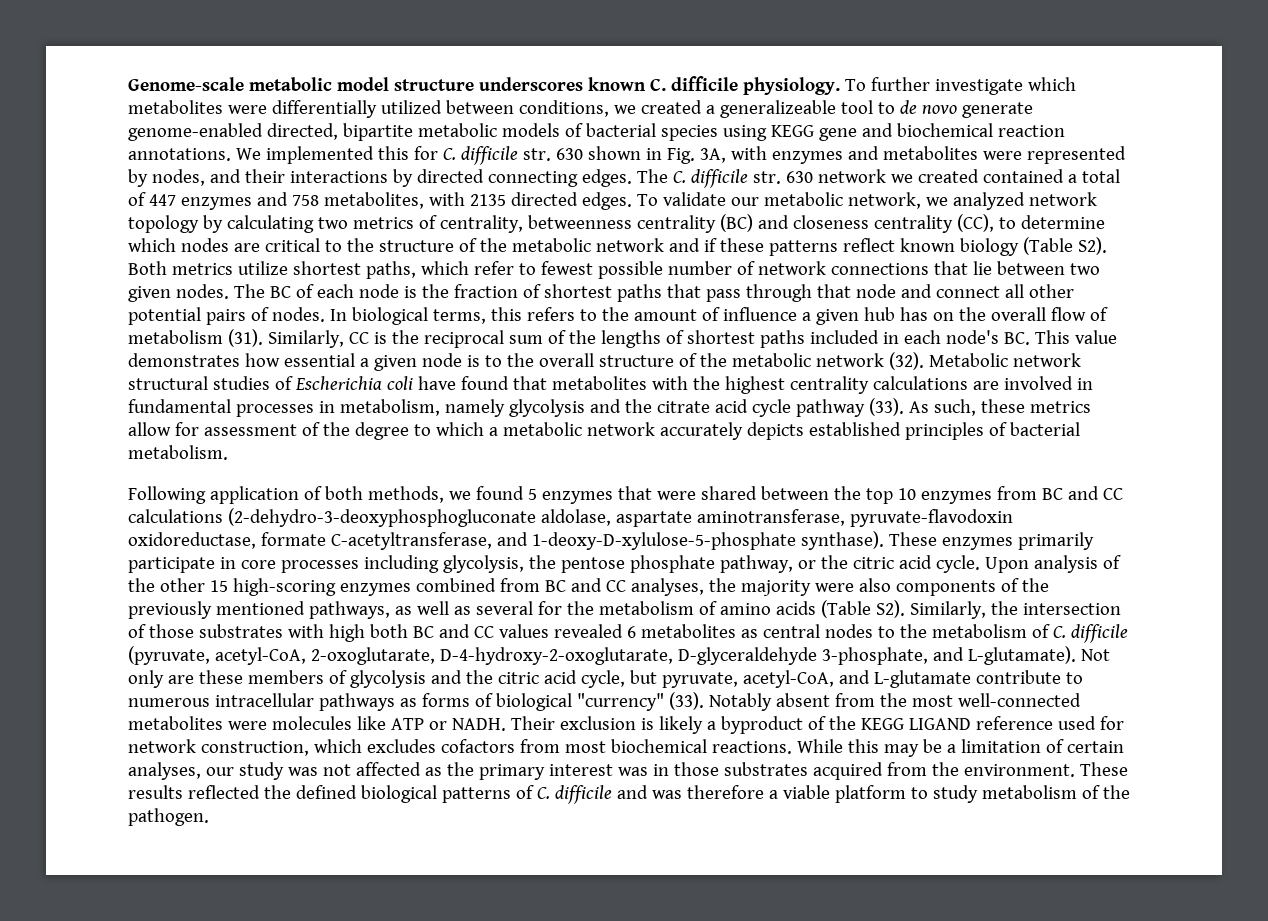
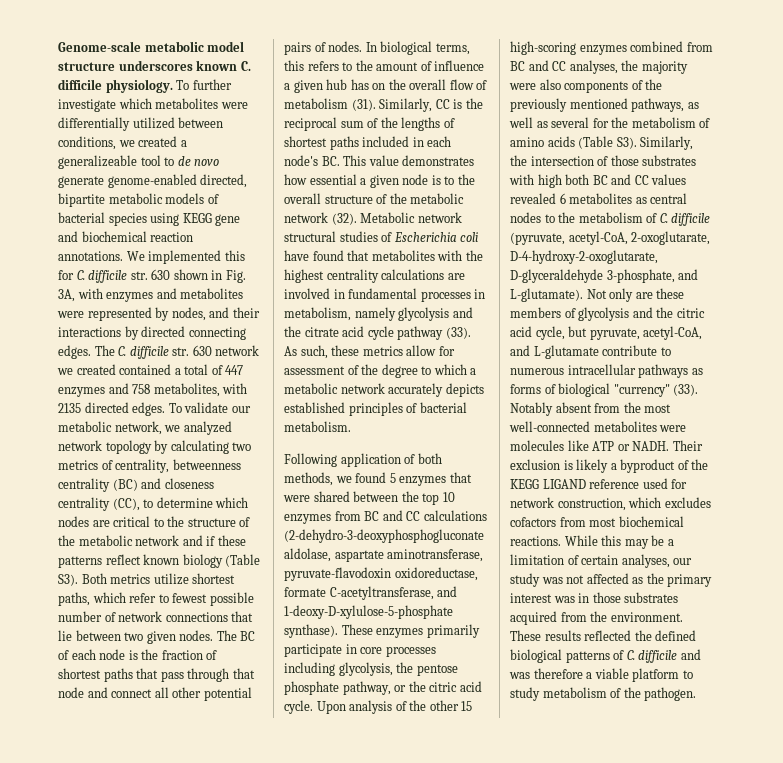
- To validate our metabolic network, we analyzed network topology by calculating two metrics of centrality, betweenness centrality (BC) and closeness centrality (CC), to determine which nodes are critical to the structure of the metabolic network and if these patterns reflect known biology (Table S2). Both metrics utilize shortest paths, which refer to fewest possible number of network connections that lie between two given nodes.
+ To validate our metabolic network, we analyzed network topology by calculating two metrics of centrality, betweenness centrality (BC) and closeness centrality (CC), to determine which nodes are critical to the structure of the metabolic network and if these patterns reflect known biology (Table S3). Both metrics utilize shortest paths, which refer to fewest possible number of network connections that lie between two given nodes.
- Upon analysis of the other 15 high-scoring enzymes combined from BC and CC analyses, the majority were also components of the previously mentioned pathways, as well as several for the metabolism of amino acids (Table S2). Similarly, the intersection of those substrates with high both BC and CC values revealed 6 metabolites as central nodes to the metabolism of C. difficile (pyruvate, acetyl-CoA, 2-oxoglutarate, D-4-hydroxy-2-oxoglutarate, D-glyceraldehyde 3-phosphate, and L-glutamate).
+ Upon analysis of the other 15 high-scoring enzymes combined from BC and CC analyses, the majority were also components of the previously mentioned pathways, as well as several for the metabolism of amino acids (Table S3). Similarly, the intersection of those substrates with high both BC and CC values revealed 6 metabolites as central nodes to the metabolism of C. difficile (pyruvate, acetyl-CoA, 2-oxoglutarate, D-4-hydroxy-2-oxoglutarate, D-glyceraldehyde 3-phosphate, and L-glutamate).

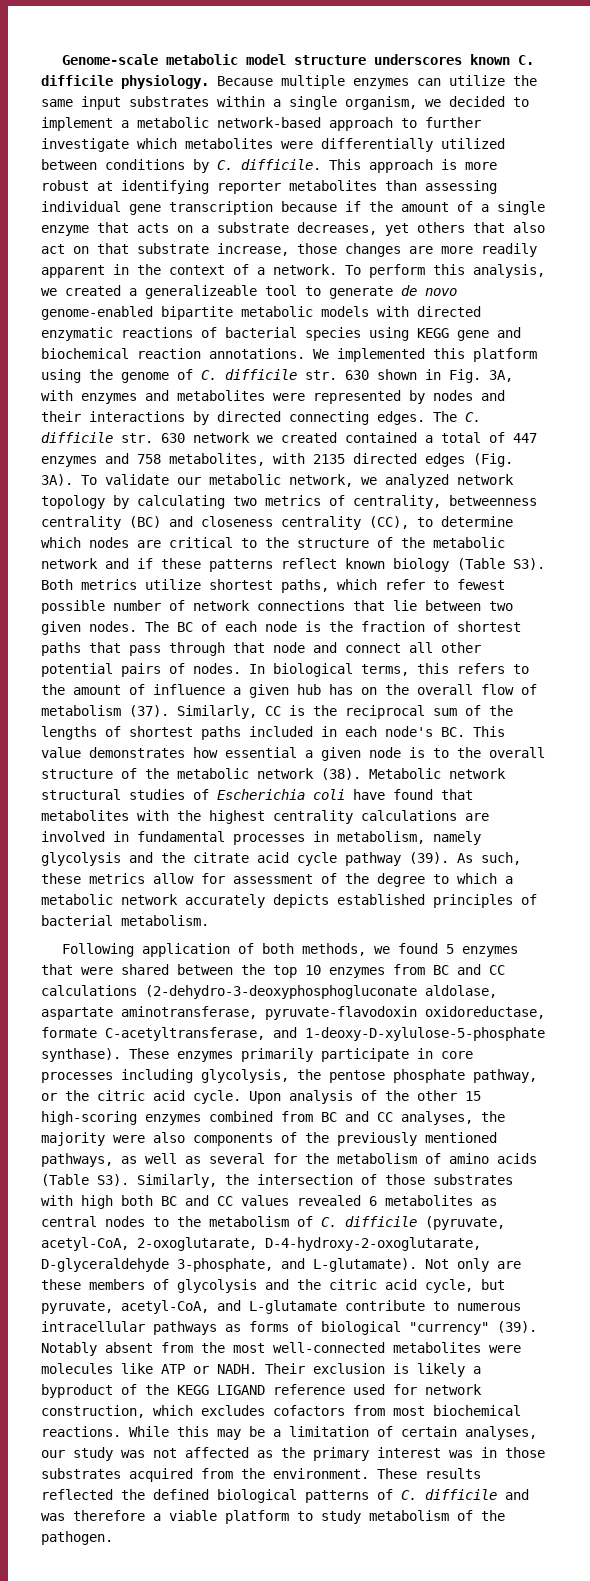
- To further investigate which metabolites were differentially utilized between conditions, we created a generalizeable tool to de novo generate genome-enabled directed, bipartite metabolic models of bacterial species using KEGG gene and biochemical reaction annotations.
+ Because multiple enzymes can utilize the same input substrates within a single organism, we decided to implement a metabolic network-based approach to further investigate which metabolites were differentially utilized between conditions by C. difficile. This approach is more robust at identifying reporter metabolites than assessing individual gene transcription because if the amount of a single enzyme that acts on a substrate decreases, yet others that also act on that substrate increase, those changes are more readily apparent in the context of a network. To perform this analysis, we created a generalizeable tool to generate de novo genome-enabled bipartite metabolic models with directed enzymatic reactions of bacterial species using KEGG gene and biochemical reaction annotations.
- We implemented this for C. difficile str. 630 shown in Fig. 3A, with enzymes and metabolites were represented by nodes, and their interactions by directed connecting edges.
+ We implemented this platform using the genome of C. difficile str. 630 shown in Fig. 3A, with enzymes and metabolites were represented by nodes and their interactions by directed connecting edges.
- The C. difficile str. 630 network we created contained a total of 447 enzymes and 758 metabolites, with 2135 directed edges.
+ The C. difficile str. 630 network we created contained a total of 447 enzymes and 758 metabolites, with 2135 directed edges (Fig. 3A).
- In biological terms, this refers to the amount of influence a given hub has on the overall flow of metabolism (31).
+ In biological terms, this refers to the amount of influence a given hub has on the overall flow of metabolism (37).
- Similarly, CC is the reciprocal sum of the lengths of shortest paths included in each node's BC. This value demonstrates how essential a given node is to the overall structure of the metabolic network (32).
+ Similarly, CC is the reciprocal sum of the lengths of shortest paths included in each node's BC. This value demonstrates how essential a given node is to the overall structure of the metabolic network (38).
- Metabolic network structural studies of Escherichia coli have found that metabolites with the highest centrality calculations are involved in fundamental processes in metabolism, namely glycolysis and the citrate acid cycle pathway (33).
+ Metabolic network structural studies of Escherichia coli have found that metabolites with the highest centrality calculations are involved in fundamental processes in metabolism, namely glycolysis and the citrate acid cycle pathway (39).
- Not only are these members of glycolysis and the citric acid cycle, but pyruvate, acetyl-CoA, and L-glutamate contribute to numerous intracellular pathways as forms of biological "currency" (33).
+ Not only are these members of glycolysis and the citric acid cycle, but pyruvate, acetyl-CoA, and L-glutamate contribute to numerous intracellular pathways as forms of biological "currency" (39).

